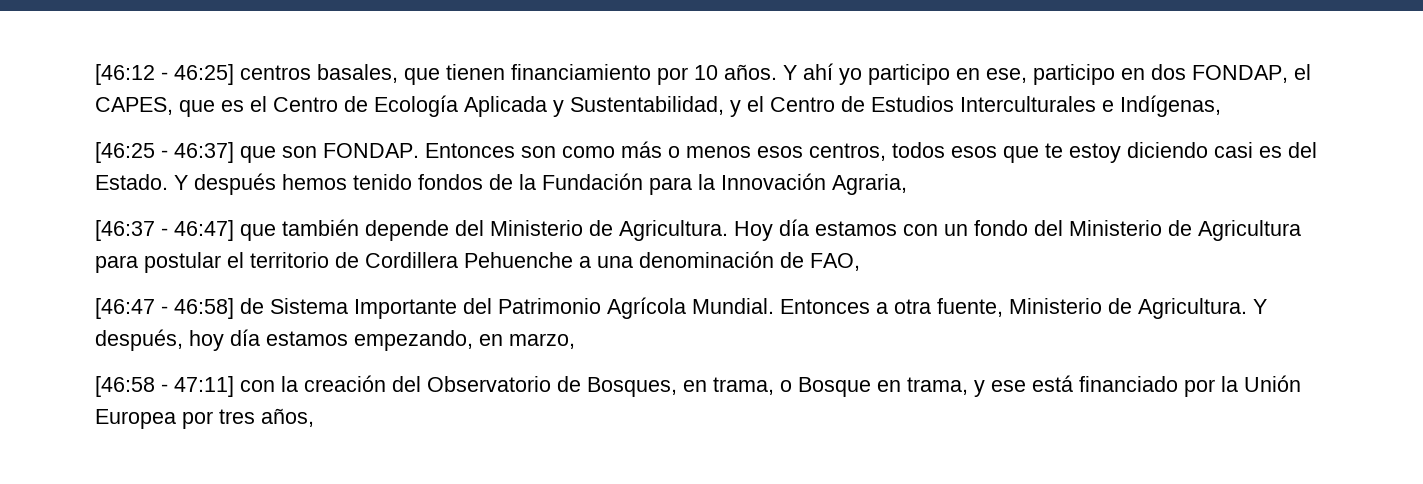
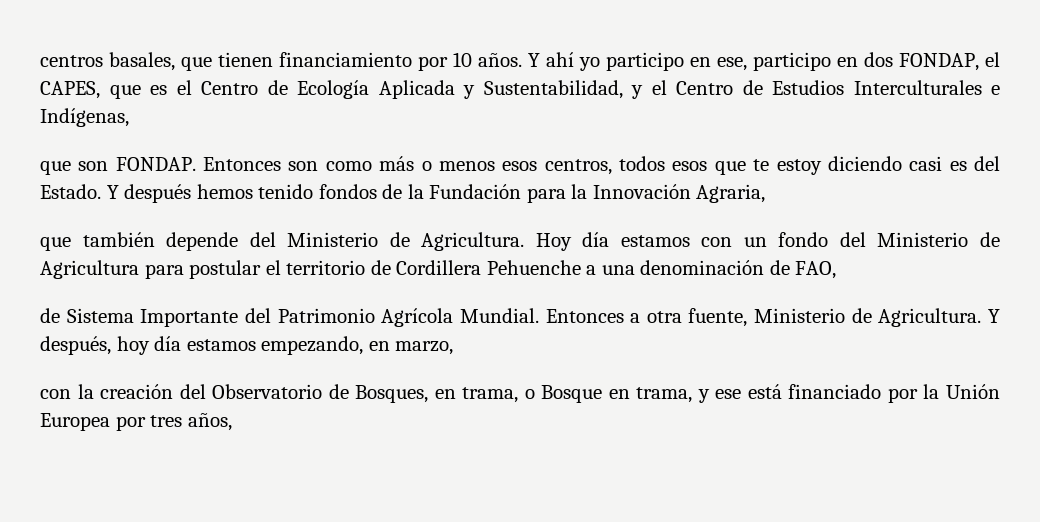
- [46:12 - 46:25] centros basales, que tienen financiamiento por 10 años.
+ centros basales, que tienen financiamiento por 10 años.
- [46:25 - 46:37] que son FONDAP.
+ que son FONDAP.
- [46:37 - 46:47] que también depende del Ministerio de Agricultura.
+ que también depende del Ministerio de Agricultura.
- [46:47 - 46:58] de Sistema Importante del Patrimonio Agrícola Mundial.
+ de Sistema Importante del Patrimonio Agrícola Mundial.
- [46:58 - 47:11] con la creación del Observatorio de Bosques, en trama, o Bosque en trama, y ese está financiado por la Unión Europea por tres años,
+ con la creación del Observatorio de Bosques, en trama, o Bosque en trama, y ese está financiado por la Unión Europea por tres años,

